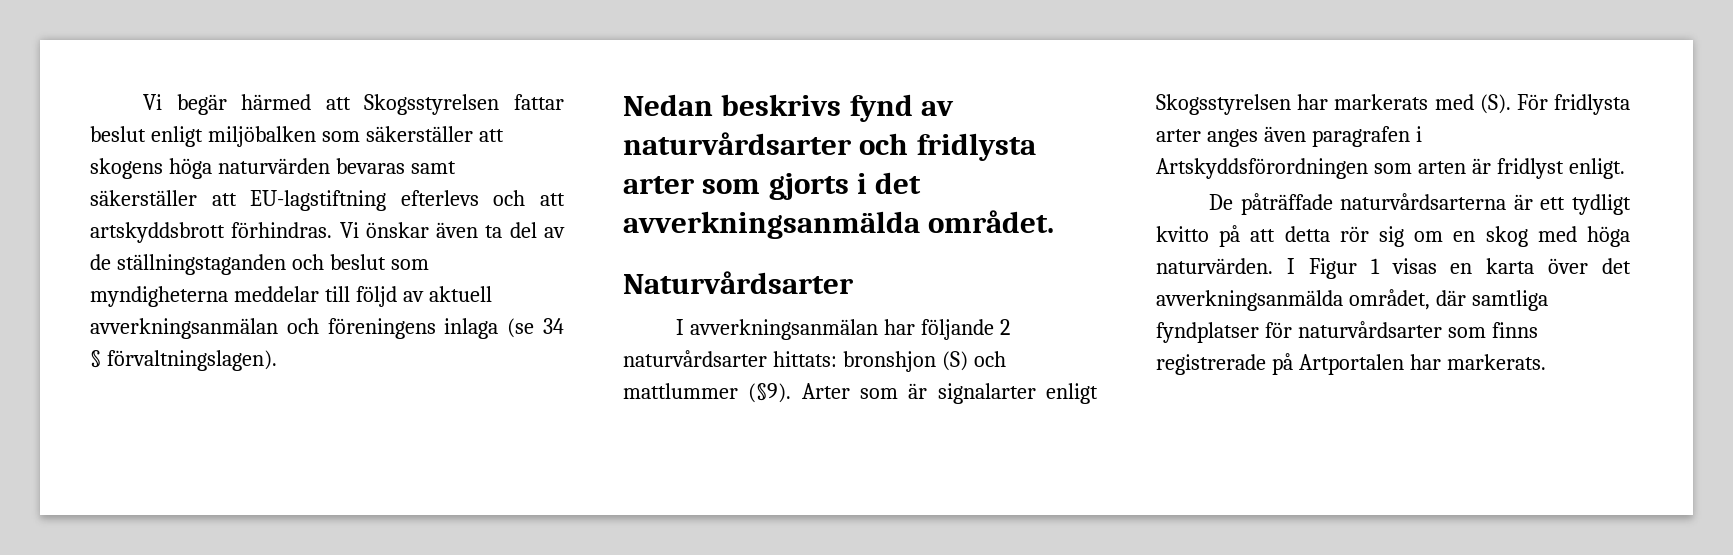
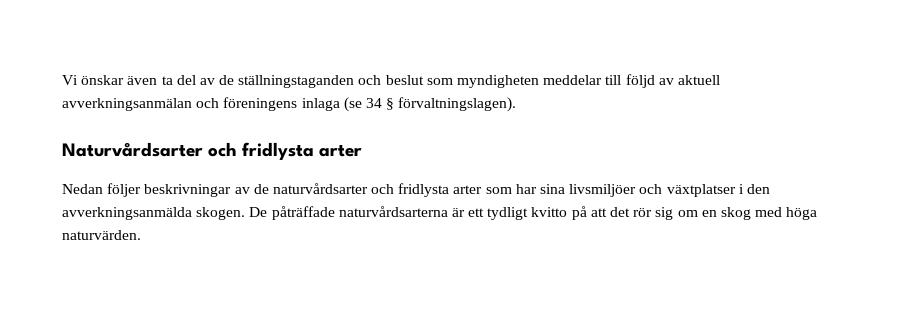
- Vi begär härmed att Skogsstyrelsen fattar beslut enligt miljöbalken som säkerställer att skogens höga naturvärden bevaras samt säkerställer att EU-lagstiftning efterlevs och att artskyddsbrott förhindras. Vi önskar även ta del av de ställningstaganden och beslut som myndigheterna meddelar till följd av aktuell avverkningsanmälan och föreningens inlaga (se 34 § förvaltningslagen).
+ Vi önskar även ta del av de ställningstaganden och beslut som myndigheten meddelar till följd av aktuell avverkningsanmälan och föreningens inlaga (se 34 § förvaltningslagen).
- Nedan beskrivs fynd av naturvårdsarter och fridlysta arter som gjorts i det avverkningsanmälda området.
- Naturvårdsarter
- I avverkningsanmälan har följande 2 naturvårdsarter hittats: bronshjon (S) och mattlummer (§9). Arter som är signalarter enligt Skogsstyrelsen har markerats med (S). För fridlysta arter anges även paragrafen i Artskyddsförordningen som arten är fridlyst enligt.
- De påträffade naturvårdsarterna är ett tydligt kvitto på att detta rör sig om en skog med höga naturvärden. I Figur 1 visas en karta över det avverkningsanmälda området, där samtliga fyndplatser för naturvårdsarter som finns registrerade på Artportalen har markerats.
+ Naturvårdsarter och fridlysta arter
+ Nedan följer beskrivningar av de naturvårdsarter och fridlysta arter som har sina livsmiljöer och växtplatser i den avverkningsanmälda skogen. De påträffade naturvårdsarterna är ett tydligt kvitto på att det rör sig om en skog med höga naturvärden.

